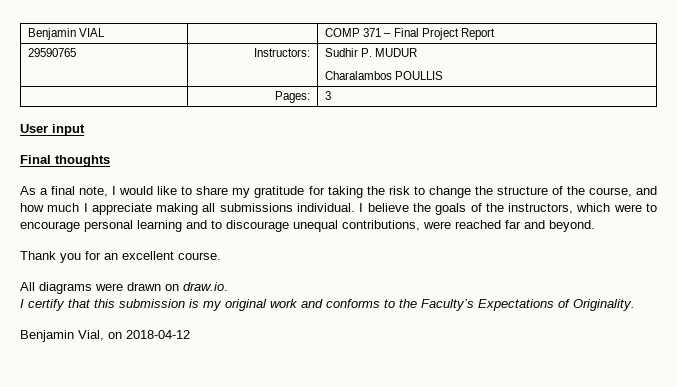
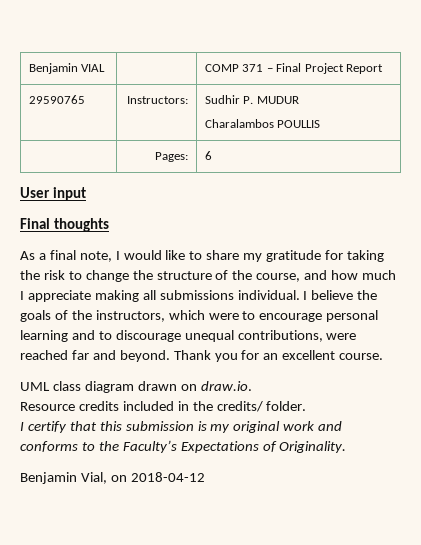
- | Pages: | 3
+ | Pages: | 6
- I believe the goals of the instructors, which were to encourage personal learning and to discourage unequal contributions, were reached far and beyond.
- Thank you for an excellent course.
+ I believe the goals of the instructors, which were to encourage personal learning and to discourage unequal contributions, were reached far and beyond. Thank you for an excellent course.
- All diagrams were drawn on draw.io.
+ UML class diagram drawn on draw.io.
+ Resource credits included in the credits/ folder.

